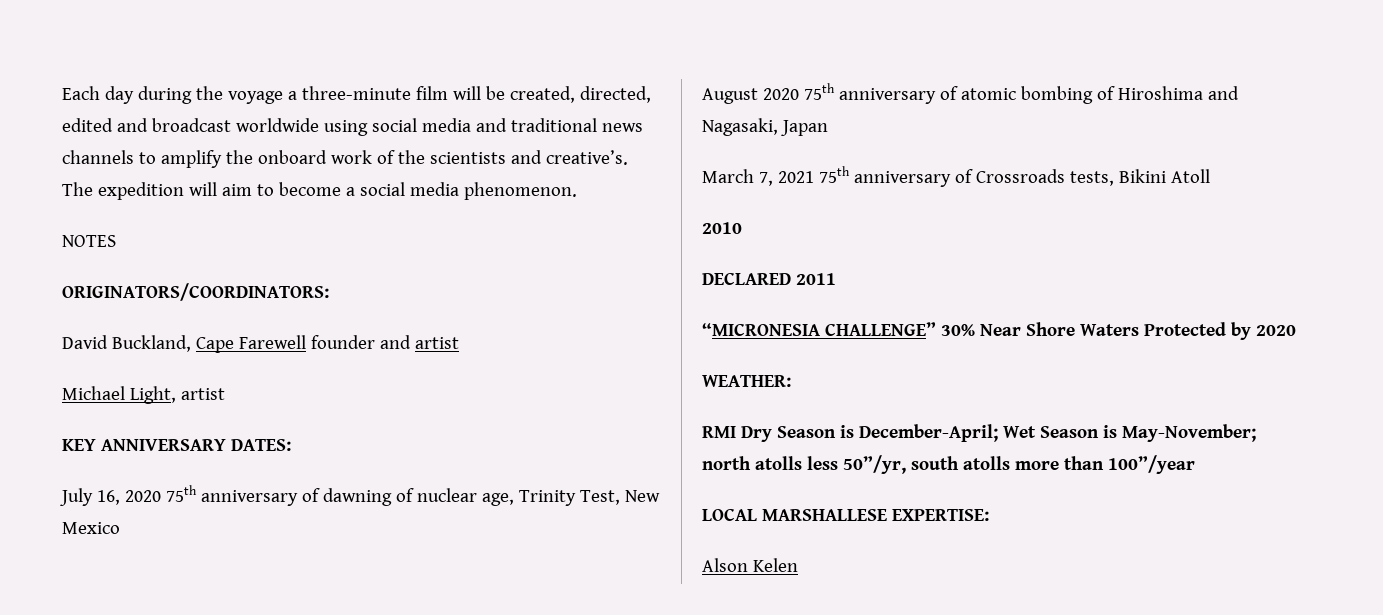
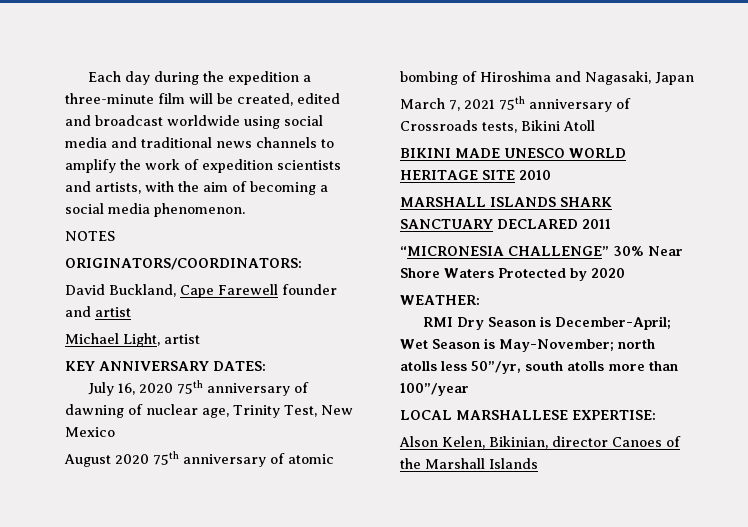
- Each day during the voyage a three-minute film will be created, directed, edited and broadcast worldwide using social media and traditional news channels to amplify the onboard work of the scientists and creative’s. The expedition will aim to become a social media phenomenon.
+ Each day during the expedition a three-minute film will be created, edited and broadcast worldwide using social media and traditional news channels to amplify the work of expedition scientists and artists, with the aim of becoming a social media phenomenon.
- 2010
- DECLARED 2011
+ BIKINI MADE UNESCO WORLD HERITAGE SITE 2010
+ MARSHALL ISLANDS SHARK SANCTUARY DECLARED 2011
- Alson Kelen
+ Alson Kelen, Bikinian, director Canoes of the Marshall Islands

